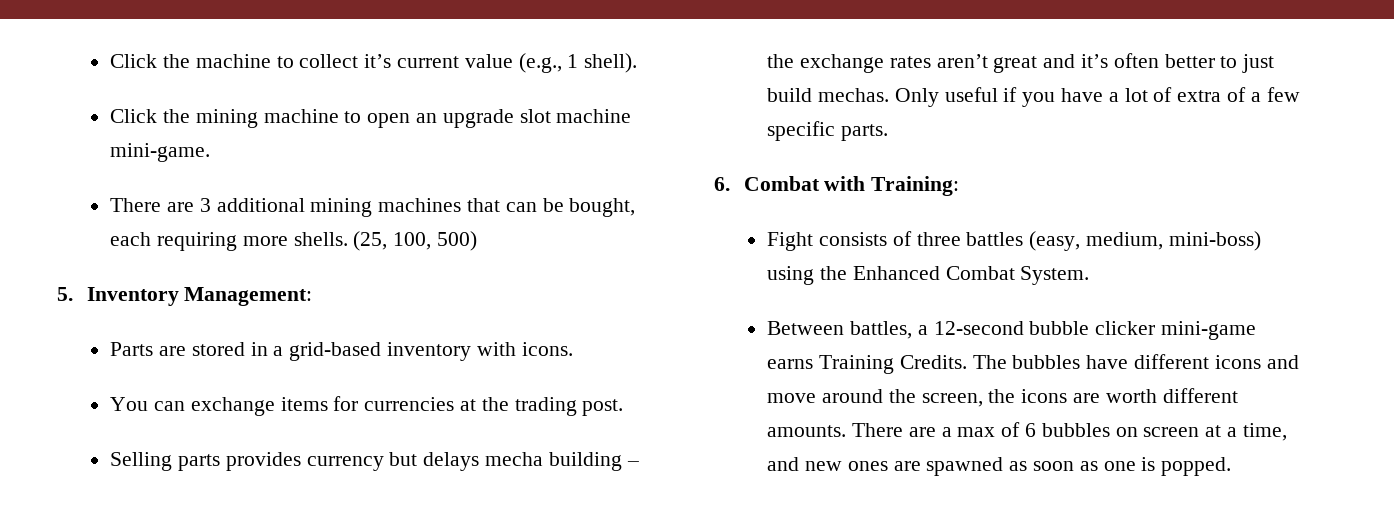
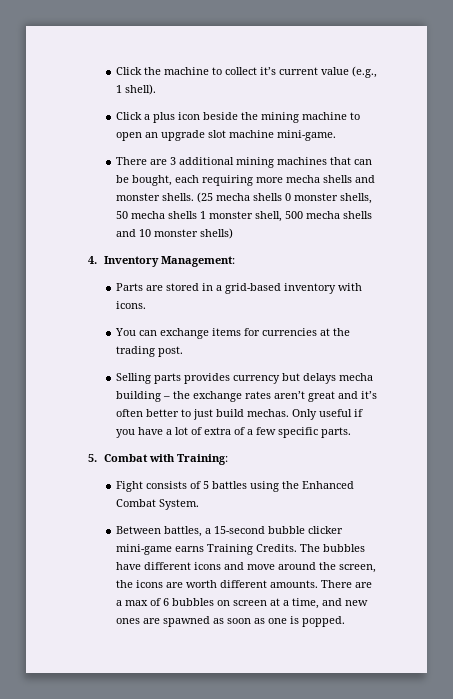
- Click the mining machine to open an upgrade slot machine mini-game.
+ Click a plus icon beside the mining machine to open an upgrade slot machine mini-game.
- There are 3 additional mining machines that can be bought, each requiring more shells. (25, 100, 500)
- 5. Inventory Management:
+ There are 3 additional mining machines that can be bought, each requiring more mecha shells and monster shells. (25 mecha shells 0 monster shells, 50 mecha shells 1 monster shell, 500 mecha shells and 10 monster shells)
+ 4. Inventory Management:
- 6. Combat with Training:
+ 5. Combat with Training:
- Fight consists of three battles (easy, medium, mini-boss) using the Enhanced Combat System.
+ Fight consists of 5 battles using the Enhanced Combat System.
- Between battles, a 12-second bubble clicker mini-game earns Training Credits.
+ Between battles, a 15-second bubble clicker mini-game earns Training Credits.

